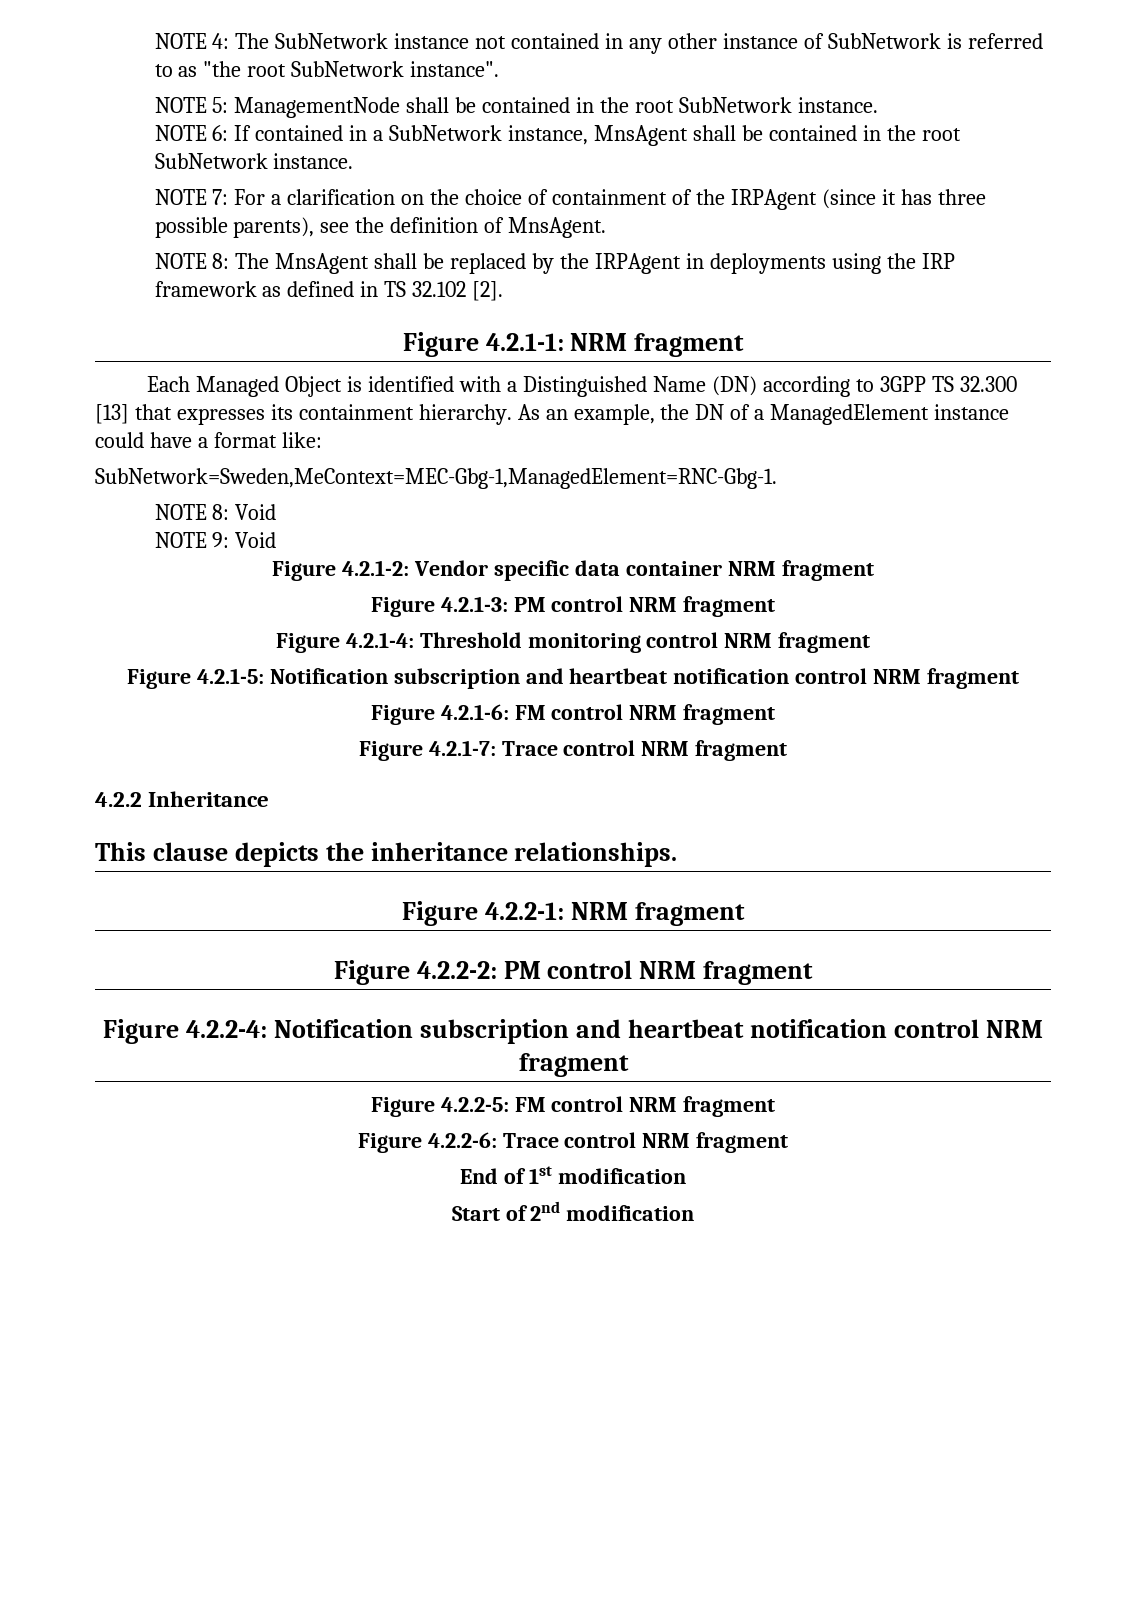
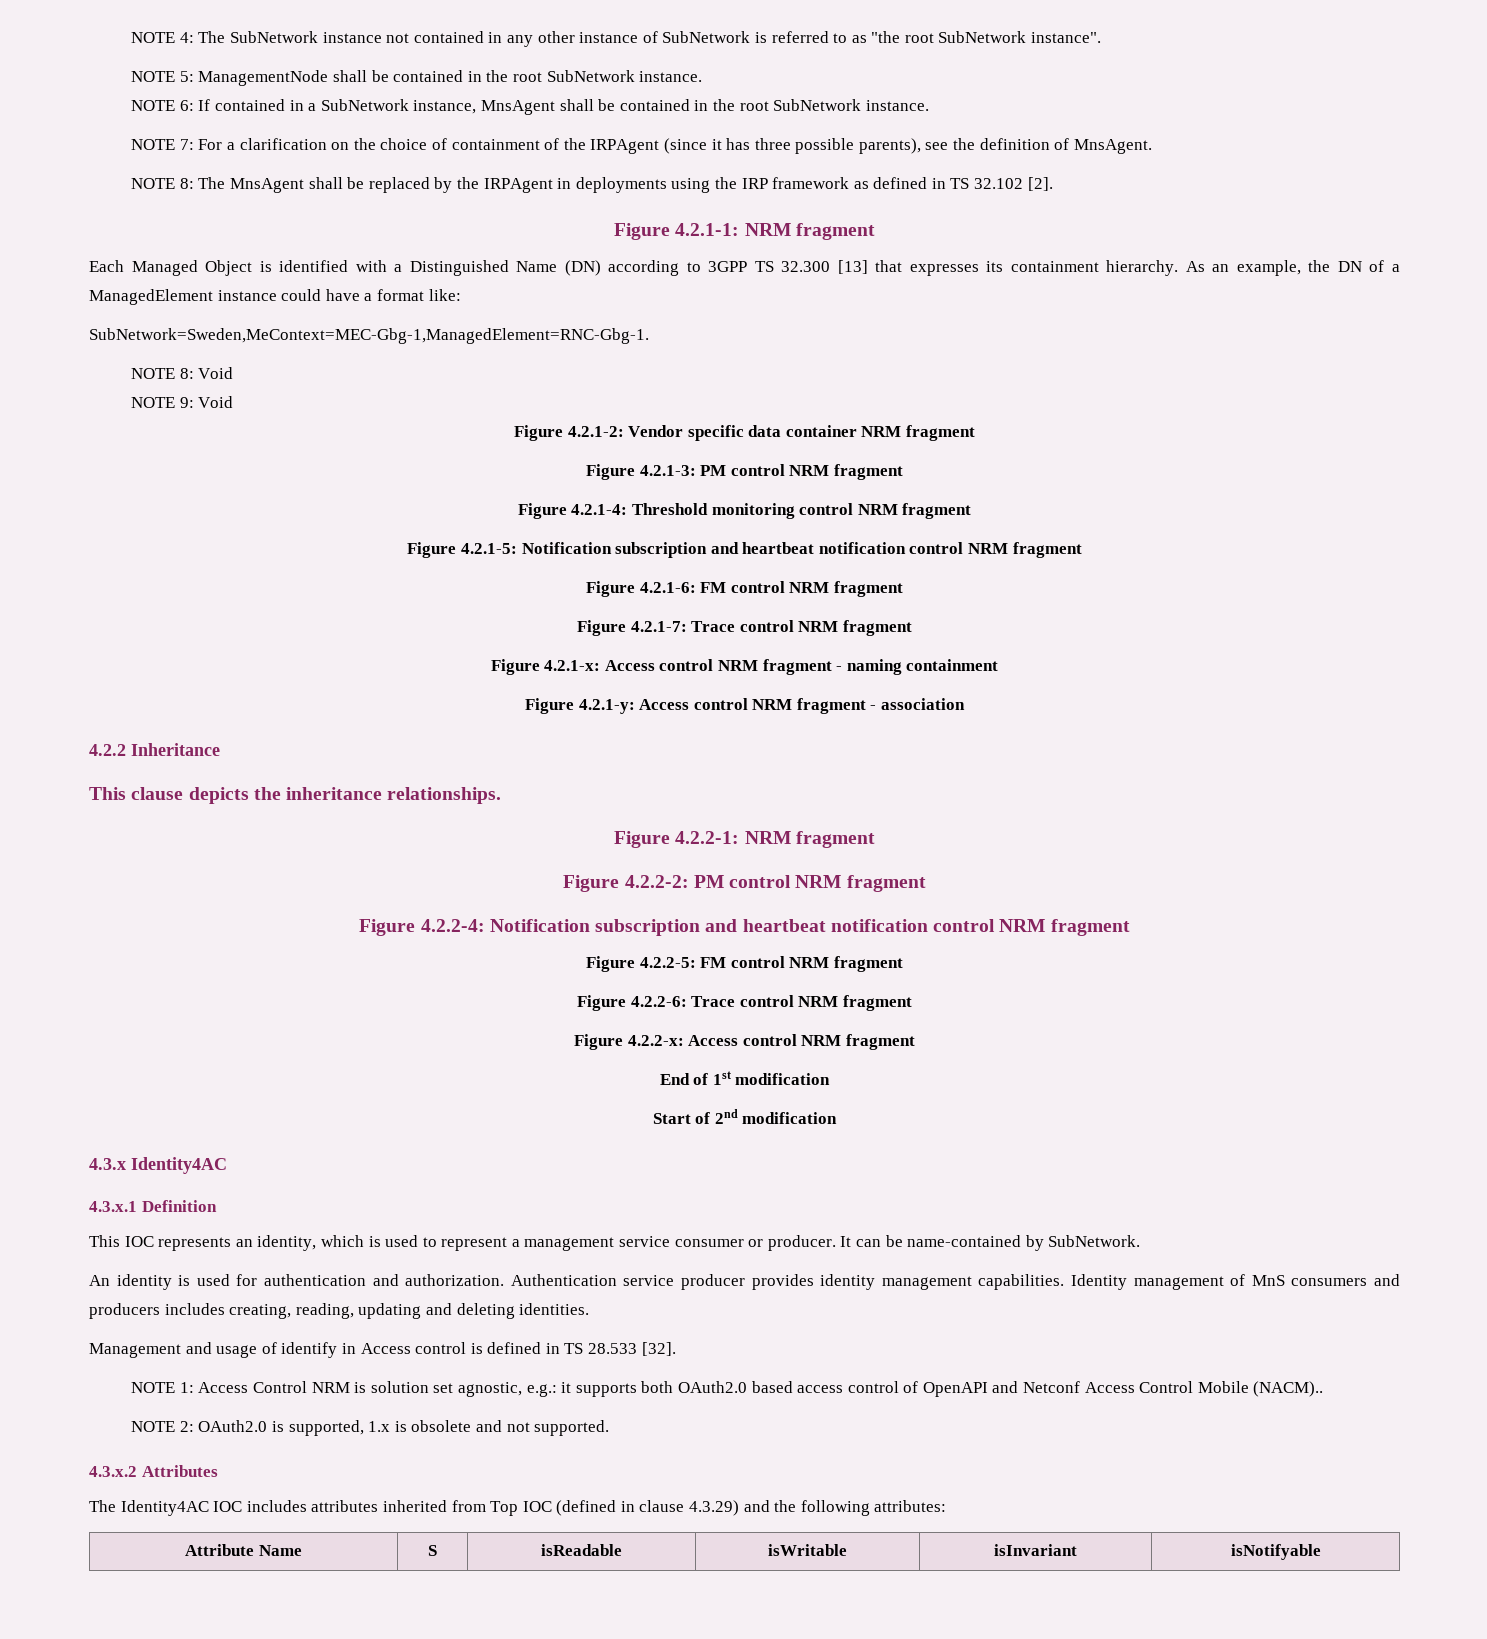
+ Figure 4.2.1-x: Access control NRM fragment - naming containment
+ Figure 4.2.1-y: Access control NRM fragment - association
+ Figure 4.2.2-x: Access control NRM fragment
+ 4.3.x Identity4AC
+ 4.3.x.1 Definition
+ This IOC represents an identity, which is used to represent a management service consumer or producer. It can be name-contained by SubNetwork.
+ An identity is used for authentication and authorization. Authentication service producer provides identity management capabilities. Identity management of MnS consumers and producers includes creating, reading, updating and deleting identities.
+ Management and usage of identify in Access control is defined in TS 28.533 [32].
+ NOTE 1: Access Control NRM is solution set agnostic, e.g.: it supports both OAuth2.0 based access control of OpenAPI and Netconf Access Control Mobile (NACM)..
+ NOTE 2: OAuth2.0 is supported, 1.x is obsolete and not supported.
+ 4.3.x.2 Attributes
+ The Identity4AC IOC includes attributes inherited from Top IOC (defined in clause 4.3.29) and the following attributes:
+ Attribute Name | S | isReadable | isWritable | isInvariant | isNotifyable

